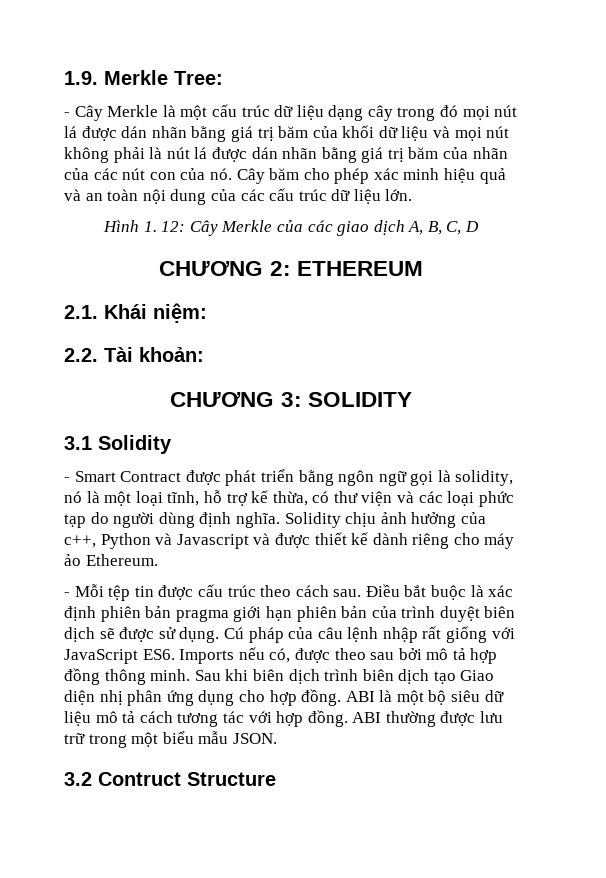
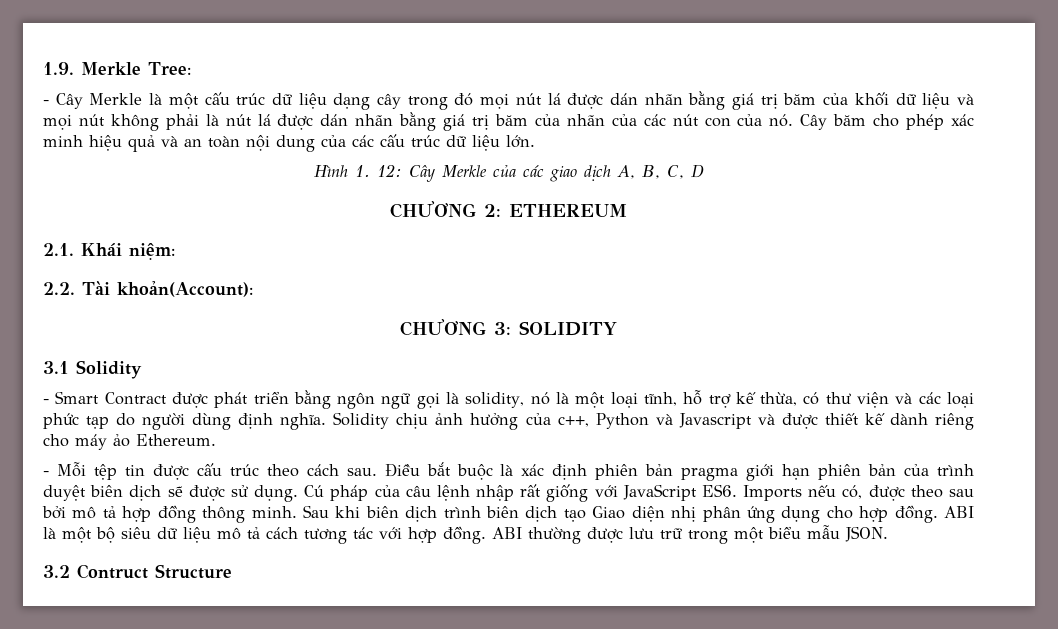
- 2.2. Tài khoản:
+ 2.2. Tài khoản(Account):

